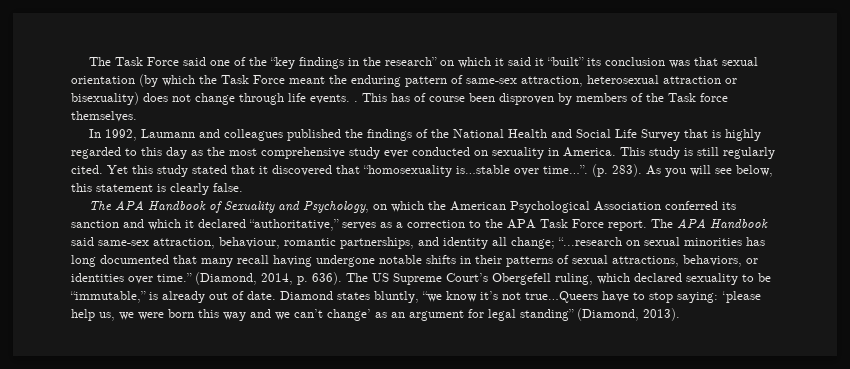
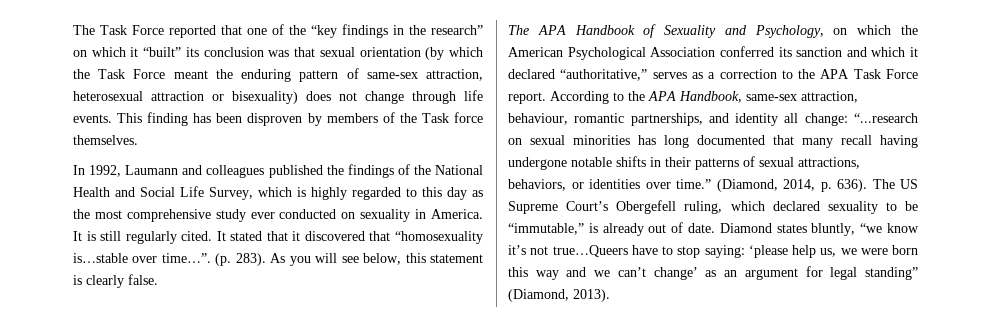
- The Task Force said one of the “key findings in the research” on which it said it “built” its conclusion was that sexual orientation (by which the Task Force meant the enduring pattern of same-sex attraction, heterosexual attraction or bisexuality) does not change through life events. . This has of course been disproven by members of the Task force themselves.
+ The Task Force reported that one of the “key findings in the research” on which it “built” its conclusion was that sexual orientation (by which the Task Force meant the enduring pattern of same-sex attraction, heterosexual attraction or bisexuality) does not change through life events. This finding has been disproven by members of the Task force themselves.
- In 1992, Laumann and colleagues published the findings of the National Health and Social Life Survey that is highly regarded to this day as the most comprehensive study ever conducted on sexuality in America.
+ In 1992, Laumann and colleagues published the findings of the National Health and Social Life Survey, which is highly regarded to this day as the most comprehensive study ever conducted on sexuality in America.
- This study is still regularly cited.
+ It is still regularly cited.
- Yet this study stated that it discovered that “homosexuality is…stable over time…”.
+ It stated that it discovered that “homosexuality is…stable over time…”.
- The APA Handbook said same-sex attraction, behaviour, romantic partnerships, and identity all change; “...research on sexual minorities has long documented that many recall having undergone notable shifts in their patterns of sexual attractions, behaviors, or identities over time.”
+ According to the APA Handbook, same-sex attraction, behaviour, romantic partnerships, and identity all change: “...research on sexual minorities has long documented that many recall having undergone notable shifts in their patterns of sexual attractions, behaviors, or identities over time.”

